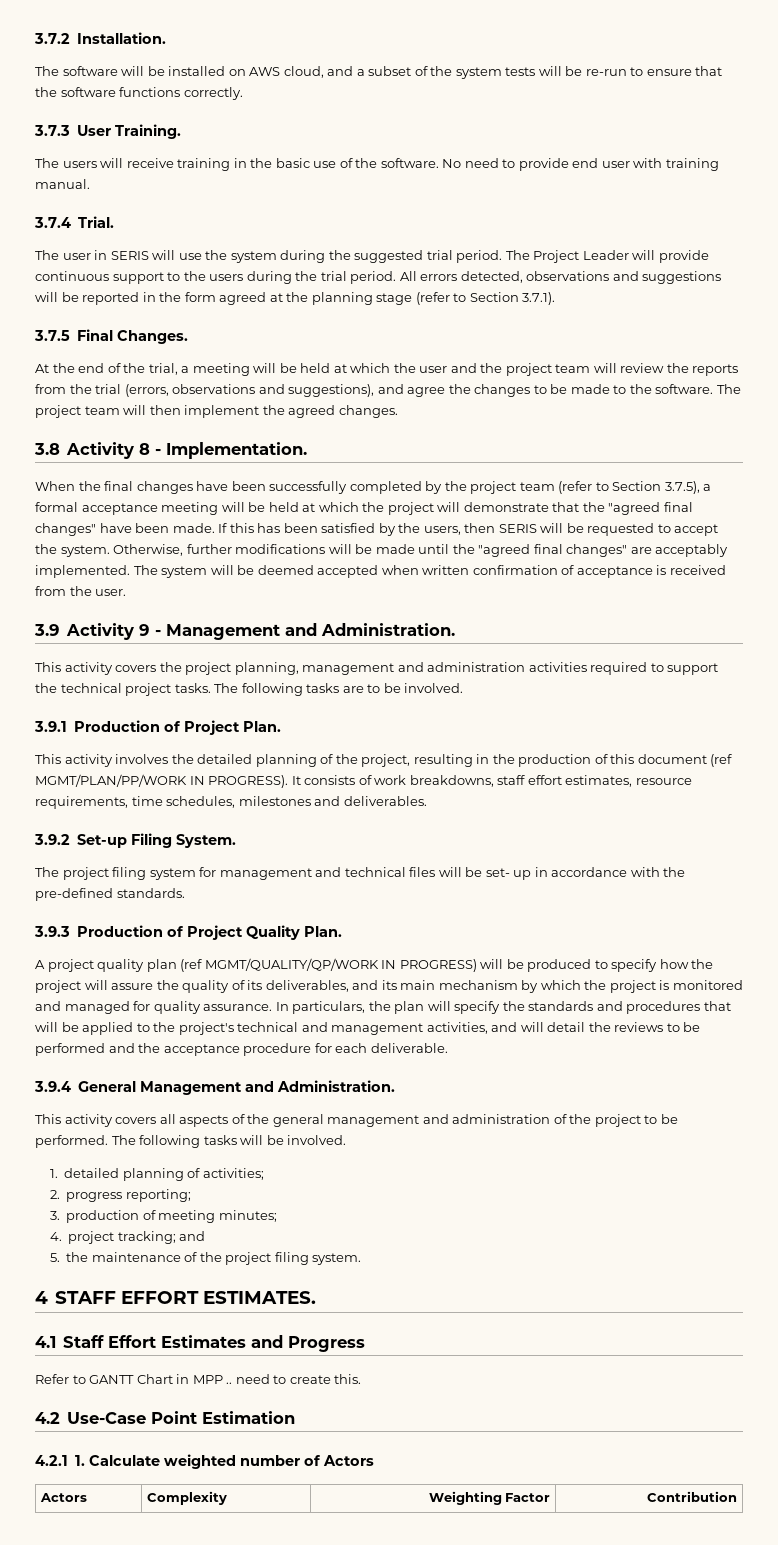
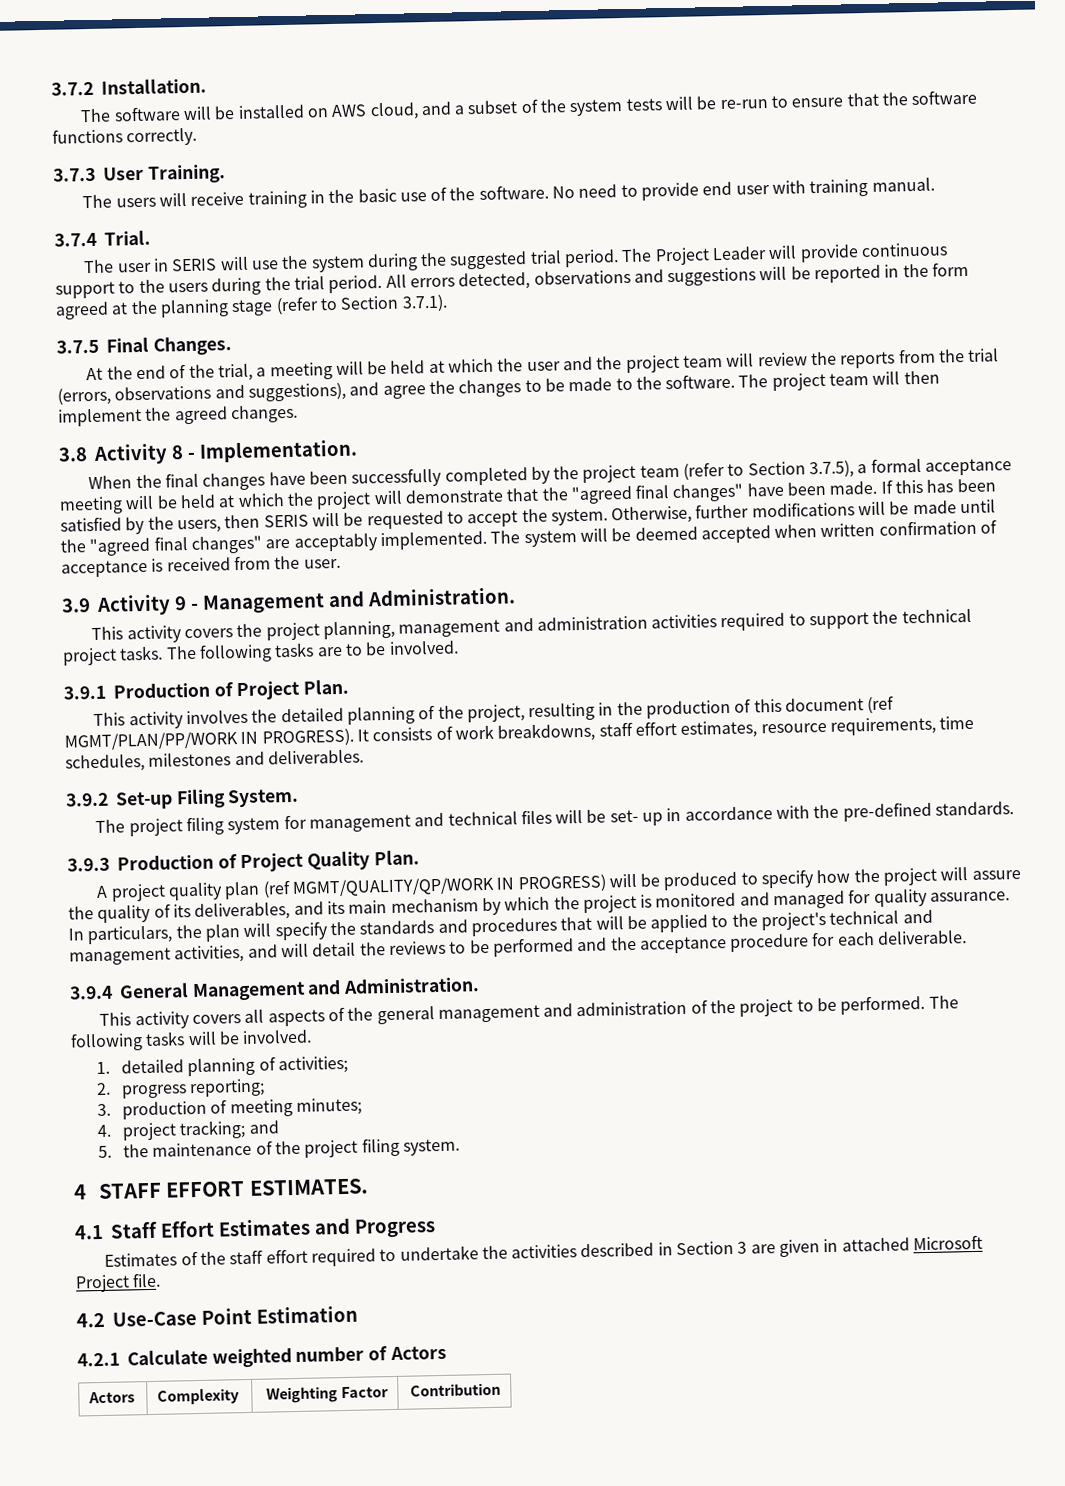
- Refer to GANTT Chart in MPP .. need to create this.
+ Estimates of the staff effort required to undertake the activities described in Section 3 are given in attached Microsoft Project file.
- 4.2.1 1. Calculate weighted number of Actors
+ 4.2.1 Calculate weighted number of Actors

